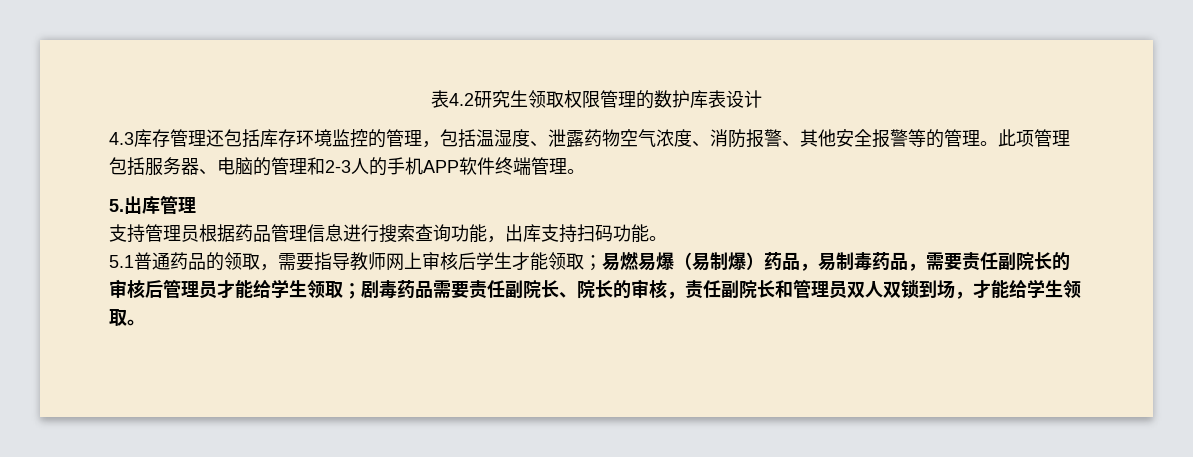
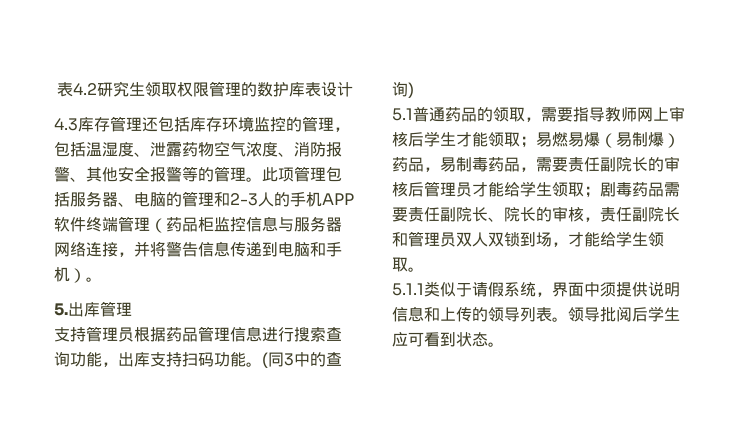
- 此项管理包括服务器、电脑的管理和2-3人的手机APP软件终端管理。
+ 此项管理包括服务器、电脑的管理和2-3人的手机APP软件终端管理（药品柜监控信息与服务器网络连接，并将警告信息传递到电脑和手机）。
+ (同3中的查询)
+ 5.1.1类似于请假系统，界面中须提供说明信息和上传的领导列表。领导批阅后学生应可看到状态。

